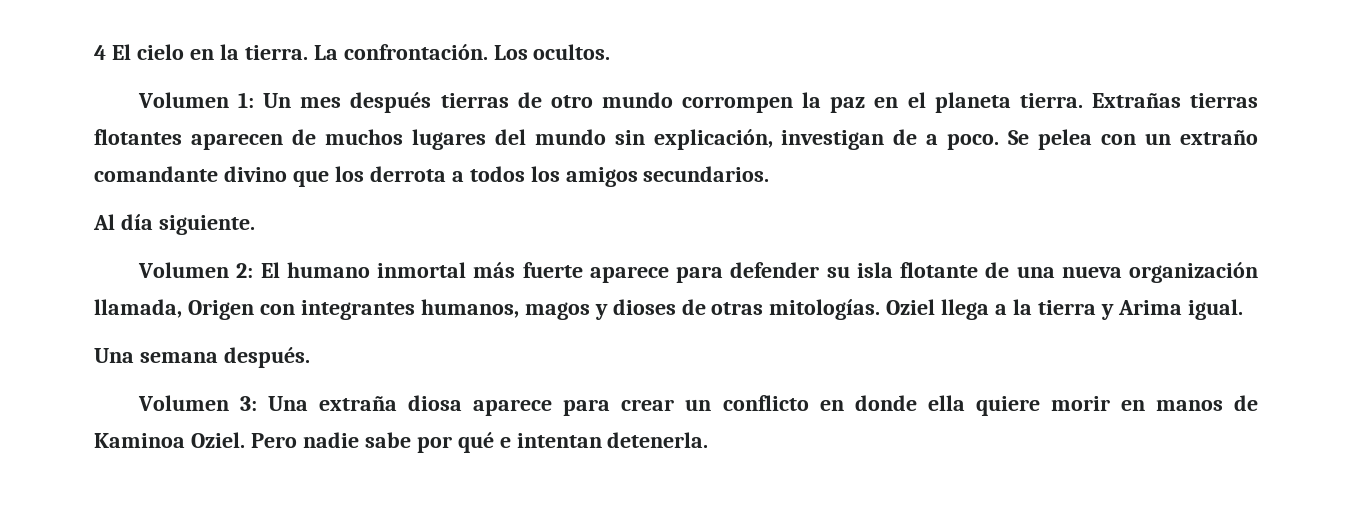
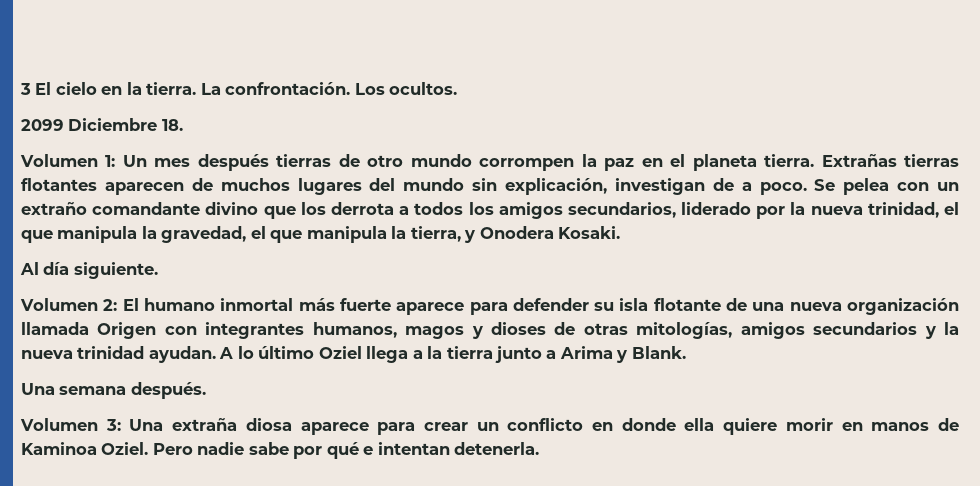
- 4 El cielo en la tierra.
+ 3 El cielo en la tierra.
+ 2099 Diciembre 18.
- Se pelea con un extraño comandante divino que los derrota a todos los amigos secundarios.
+ Se pelea con un extraño comandante divino que los derrota a todos los amigos secundarios, liderado por la nueva trinidad, el que manipula la gravedad, el que manipula la tierra, y Onodera Kosaki.
- Volumen 2: El humano inmortal más fuerte aparece para defender su isla flotante de una nueva organización llamada, Origen con integrantes humanos, magos y dioses de otras mitologías. Oziel llega a la tierra y Arima igual.
+ Volumen 2: El humano inmortal más fuerte aparece para defender su isla flotante de una nueva organización llamada Origen con integrantes humanos, magos y dioses de otras mitologías, amigos secundarios y la nueva trinidad ayudan. A lo último Oziel llega a la tierra junto a Arima y Blank.

